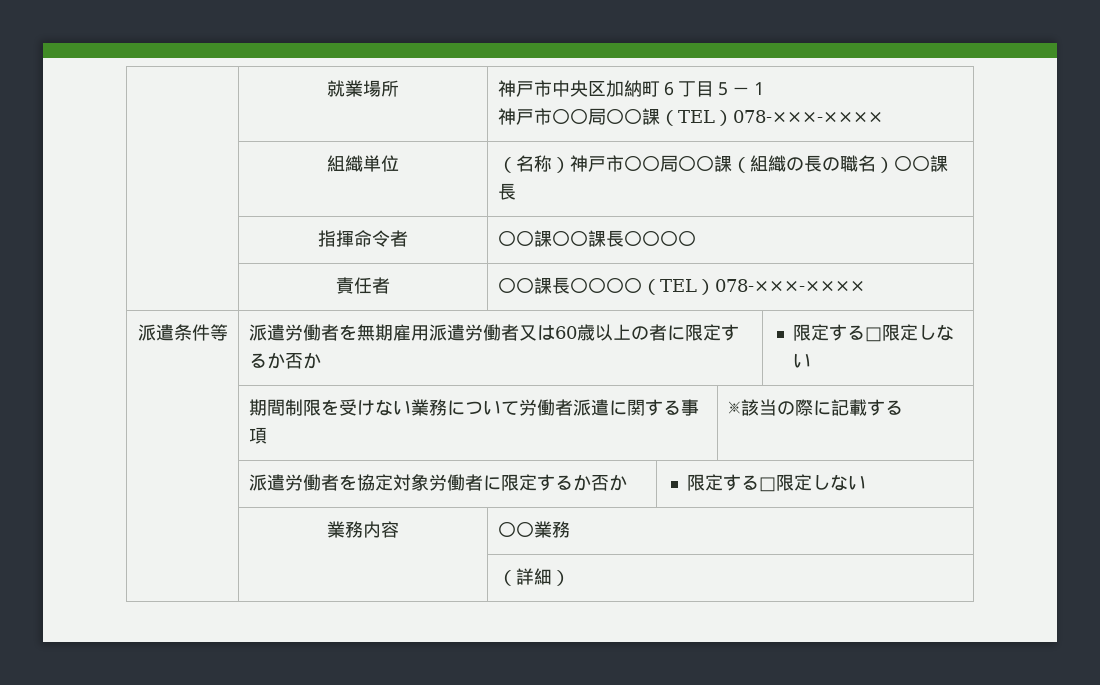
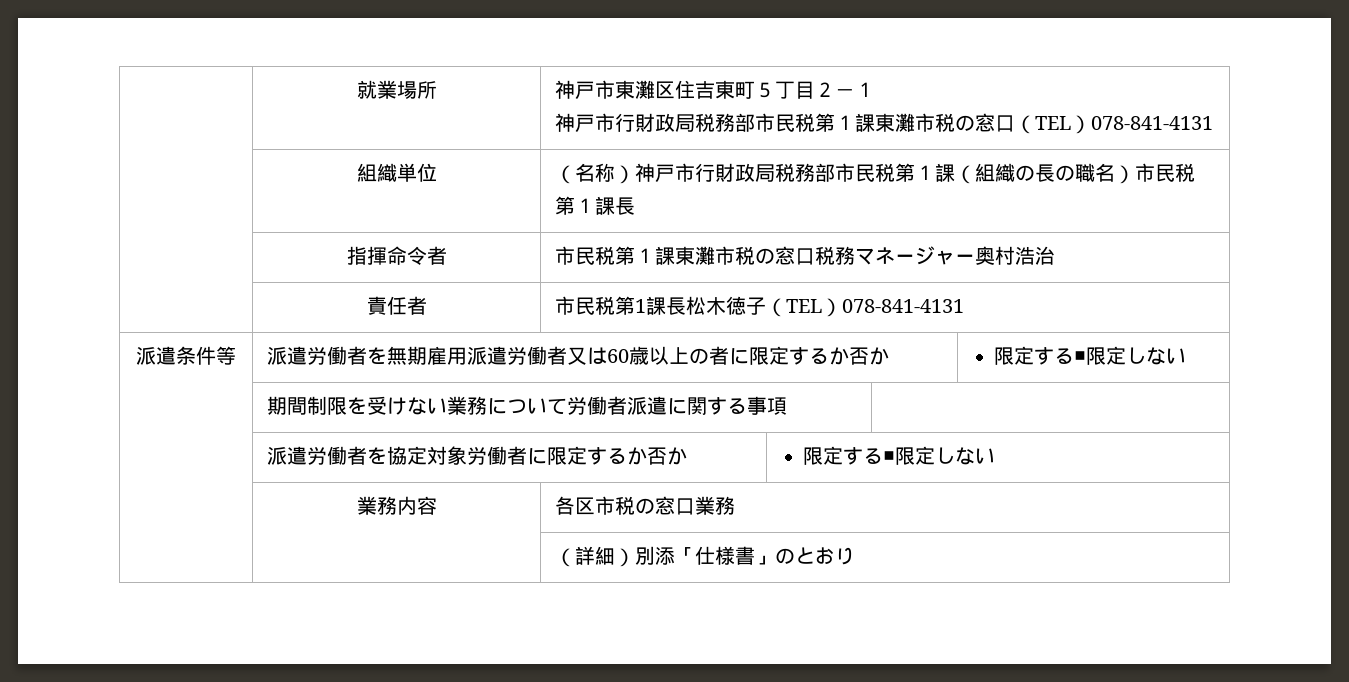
- | 就業場所 | 神戸市中央区加納町６丁目５－１
- 神戸市〇〇局〇〇課（TEL）078-×××-××××
+ | 就業場所 | 神戸市東灘区住吉東町５丁目２－１
+ 神戸市行財政局税務部市民税第１課東灘市税の窓口（TEL）078-841-4131
- | 組織単位 | （名称）神戸市〇〇局〇〇課（組織の長の職名）〇〇課長
+ | 組織単位 | （名称）神戸市行財政局税務部市民税第１課（組織の長の職名）市民税第１課長
- | 指揮命令者 | 〇〇課〇〇課長〇〇〇〇
- | 責任者 | 〇〇課長〇〇〇〇（TEL）078-×××-××××
+ | 指揮命令者 | 市民税第１課東灘市税の窓口税務マネージャー奥村浩治
+ | 責任者 | 市民税第1課長松木徳子（TEL）078-841-4131
- 派遣条件等 | 派遣労働者を無期雇用派遣労働者又は60歳以上の者に限定するか否か | 限定する□限定しない
+ 派遣条件等 | 派遣労働者を無期雇用派遣労働者又は60歳以上の者に限定するか否か | 限定する■限定しない
- | 期間制限を受けない業務について労働者派遣に関する事項 | ※該当の際に記載する
+ | 期間制限を受けない業務について労働者派遣に関する事項 |
- | 派遣労働者を協定対象労働者に限定するか否か | 限定する□限定しない
+ | 派遣労働者を協定対象労働者に限定するか否か | 限定する■限定しない
- | 業務内容 | 〇〇業務
+ | 業務内容 | 各区市税の窓口業務
- | | （詳細）
+ | | （詳細）別添「仕様書」のとおり

